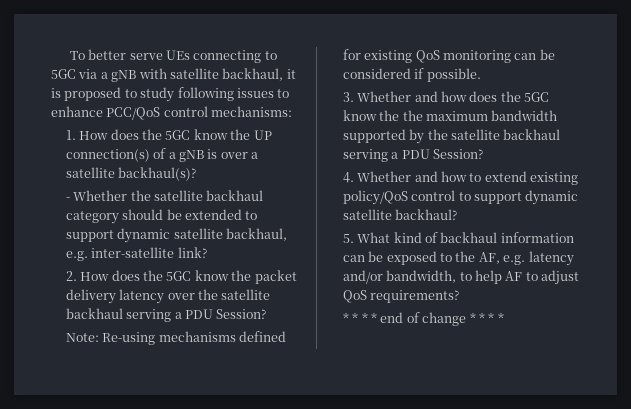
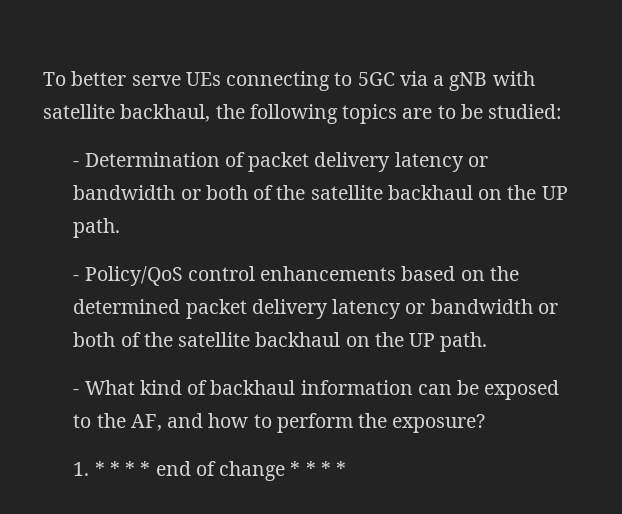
- To better serve UEs connecting to 5GC via a gNB with satellite backhaul, it is proposed to study following issues to enhance PCC/QoS control mechanisms:
- 1. How does the 5GC know the UP connection(s) of a gNB is over a satellite backhaul(s)?
- - Whether the satellite backhaul category should be extended to support dynamic satellite backhaul, e.g. inter-satellite link?
- 2. How does the 5GC know the packet delivery latency over the satellite backhaul serving a PDU Session?
- Note: Re-using mechanisms defined for existing QoS monitoring can be considered if possible.
- 3. Whether and how does the 5GC know the the maximum bandwidth supported by the satellite backhaul serving a PDU Session?
- 4. Whether and how to extend existing policy/QoS control to support dynamic satellite backhaul?
- 5. What kind of backhaul information can be exposed to the AF, e.g. latency and/or bandwidth, to help AF to adjust QoS requirements?
- * * * * end of change * * * *
+ To better serve UEs connecting to 5GC via a gNB with satellite backhaul, the following topics are to be studied:
+ - Determination of packet delivery latency or bandwidth or both of the satellite backhaul on the UP path.
+ - Policy/QoS control enhancements based on the determined packet delivery latency or bandwidth or both of the satellite backhaul on the UP path.
+ - What kind of backhaul information can be exposed to the AF, and how to perform the exposure?
+ 1. * * * * end of change * * * *

